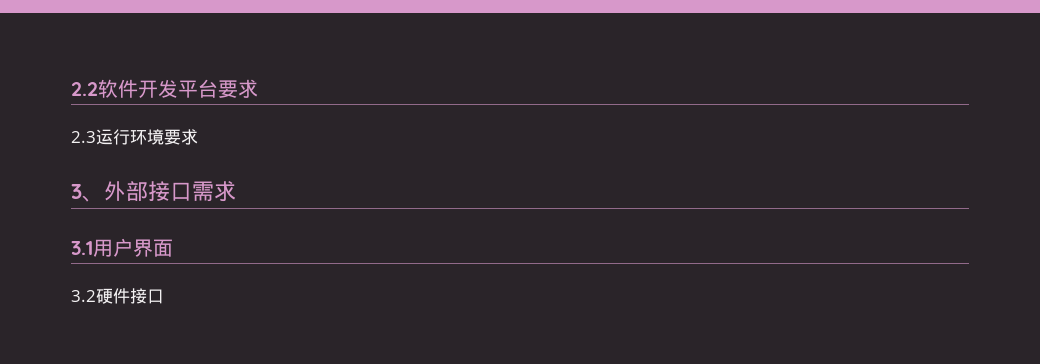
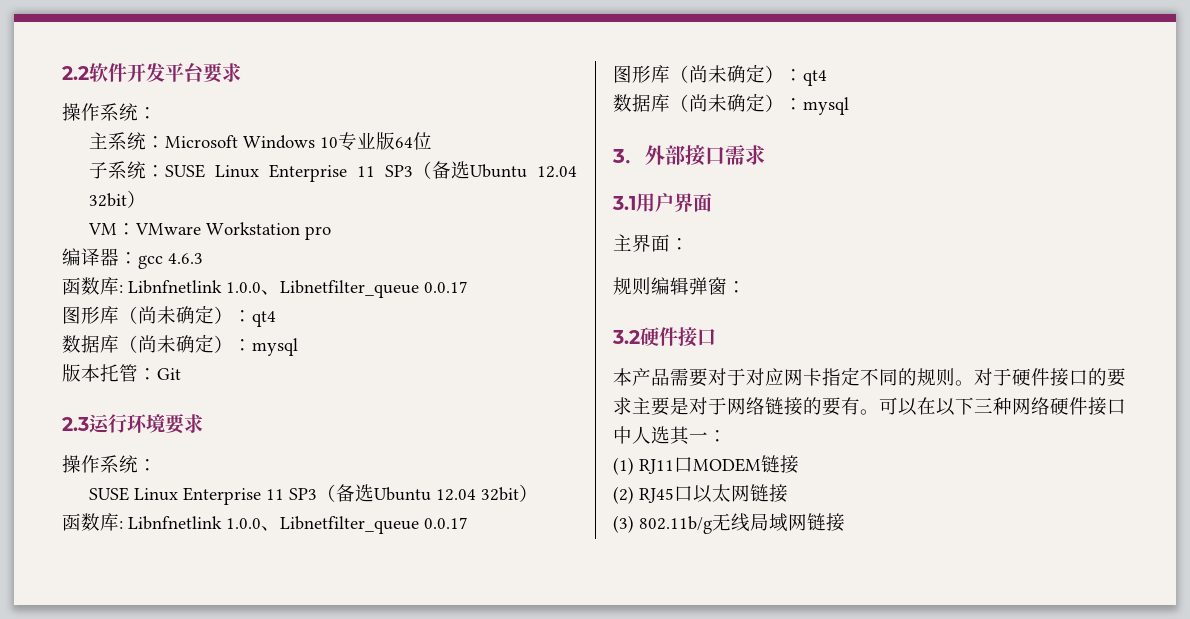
  2.2软件开发平台要求
+ 操作系统：
+ 主系统：Microsoft Windows 10专业版64位
+ 子系统：SUSE Linux Enterprise 11 SP3（备选Ubuntu 12.04 32bit）
+ VM：VMware Workstation pro
+ 编译器：gcc 4.6.3
+ 函数库: Libnfnetlink 1.0.0、Libnetfilter_queue 0.0.17
+ 图形库（尚未确定）：qt4
+ 数据库（尚未确定）：mysql
+ 版本托管：Git
  2.3运行环境要求
- 3、外部接口需求
+ 操作系统：
+ SUSE Linux Enterprise 11 SP3（备选Ubuntu 12.04 32bit）
+ 函数库: Libnfnetlink 1.0.0、Libnetfilter_queue 0.0.17
+ 图形库（尚未确定）：qt4
+ 数据库（尚未确定）：mysql
+ 3．外部接口需求
+ 主界面：
+ 规则编辑弹窗：
  3.2硬件接口
+ 本产品需要对于对应网卡指定不同的规则。对于硬件接口的要求主要是对于网络链接的要有。可以在以下三种网络硬件接口中人选其一：
+ (1) RJ11口MODEM链接
+ (2) RJ45口以太网链接
+ (3) 802.11b/g无线局域网链接

